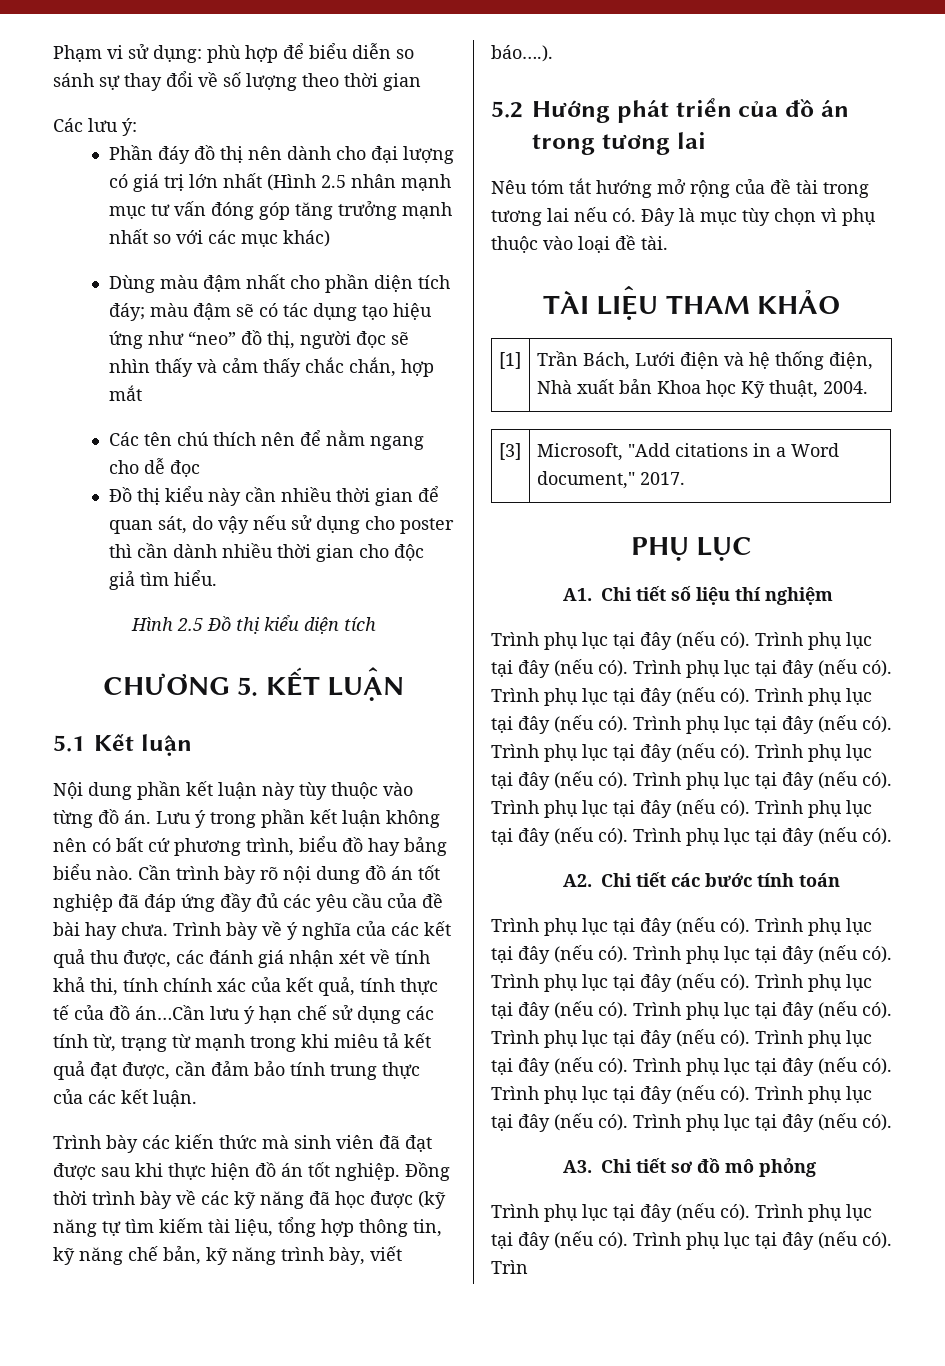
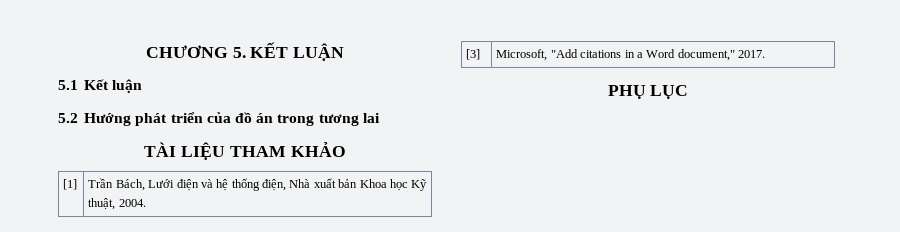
- Phạm vi sử dụng: phù hợp để biểu diễn so sánh sự thay đổi về số lượng theo thời gian
- Các lưu ý:
- Phần đáy đồ thị nên dành cho đại lượng có giá trị lớn nhất (Hình 2.5 nhân mạnh mục tư vấn đóng góp tăng trưởng mạnh nhất so với các mục khác)
- Dùng màu đậm nhất cho phần diện tích đáy; màu đậm sẽ có tác dụng tạo hiệu ứng như “neo” đồ thị, người đọc sẽ nhìn thấy và cảm thấy chắc chắn, hợp mắt
- Các tên chú thích nên để nằm ngang cho dễ đọc
- Đồ thị kiểu này cần nhiều thời gian để quan sát, do vậy nếu sử dụng cho poster thì cần dành nhiều thời gian cho độc giả tìm hiểu.
- Hình 2.5 Đồ thị kiểu diện tích
- Nội dung phần kết luận này tùy thuộc vào từng đồ án. Lưu ý trong phần kết luận không nên có bất cứ phương trình, biểu đồ hay bảng biểu nào. Cần trình bày rõ nội dung đồ án tốt nghiệp đã đáp ứng đầy đủ các yêu cầu của đề bài hay chưa. Trình bày về ý nghĩa của các kết quả thu được, các đánh giá nhận xét về tính khả thi, tính chính xác của kết quả, tính thực tế của đồ án…Cần lưu ý hạn chế sử dụng các tính từ, trạng từ mạnh trong khi miêu tả kết quả đạt được, cần đảm bảo tính trung thực của các kết luận.
- Trình bày các kiến thức mà sinh viên đã đạt được sau khi thực hiện đồ án tốt nghiệp. Đồng thời trình bày về các kỹ năng đã học được (kỹ năng tự tìm kiếm tài liệu, tổng hợp thông tin, kỹ năng chế bản, kỹ năng trình bày, viết báo….).
- Nêu tóm tắt hướng mở rộng của đề tài trong tương lai nếu có. Đây là mục tùy chọn vì phụ thuộc vào loại đề tài.
- A1. Chi tiết số liệu thí nghiệm
- Trình phụ lục tại đây (nếu có). Trình phụ lục tại đây (nếu có). Trình phụ lục tại đây (nếu có). Trình phụ lục tại đây (nếu có). Trình phụ lục tại đây (nếu có). Trình phụ lục tại đây (nếu có). Trình phụ lục tại đây (nếu có). Trình phụ lục tại đây (nếu có). Trình phụ lục tại đây (nếu có). Trình phụ lục tại đây (nếu có). Trình phụ lục tại đây (nếu có). Trình phụ lục tại đây (nếu có).
- A2. Chi tiết các bước tính toán
- Trình phụ lục tại đây (nếu có). Trình phụ lục tại đây (nếu có). Trình phụ lục tại đây (nếu có). Trình phụ lục tại đây (nếu có). Trình phụ lục tại đây (nếu có). Trình phụ lục tại đây (nếu có). Trình phụ lục tại đây (nếu có). Trình phụ lục tại đây (nếu có). Trình phụ lục tại đây (nếu có). Trình phụ lục tại đây (nếu có). Trình phụ lục tại đây (nếu có). Trình phụ lục tại đây (nếu có).
- A3. Chi tiết sơ đồ mô phỏng
- Trình phụ lục tại đây (nếu có). Trình phụ lục tại đây (nếu có). Trình phụ lục tại đây (nếu có). Trìn

